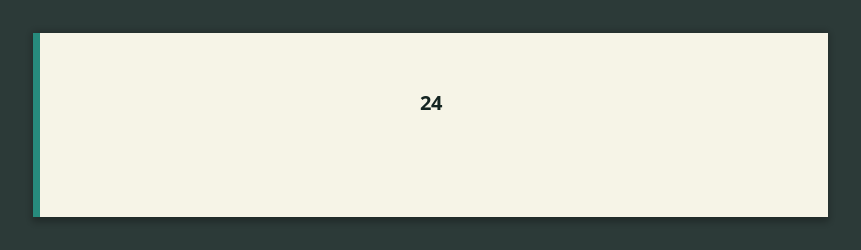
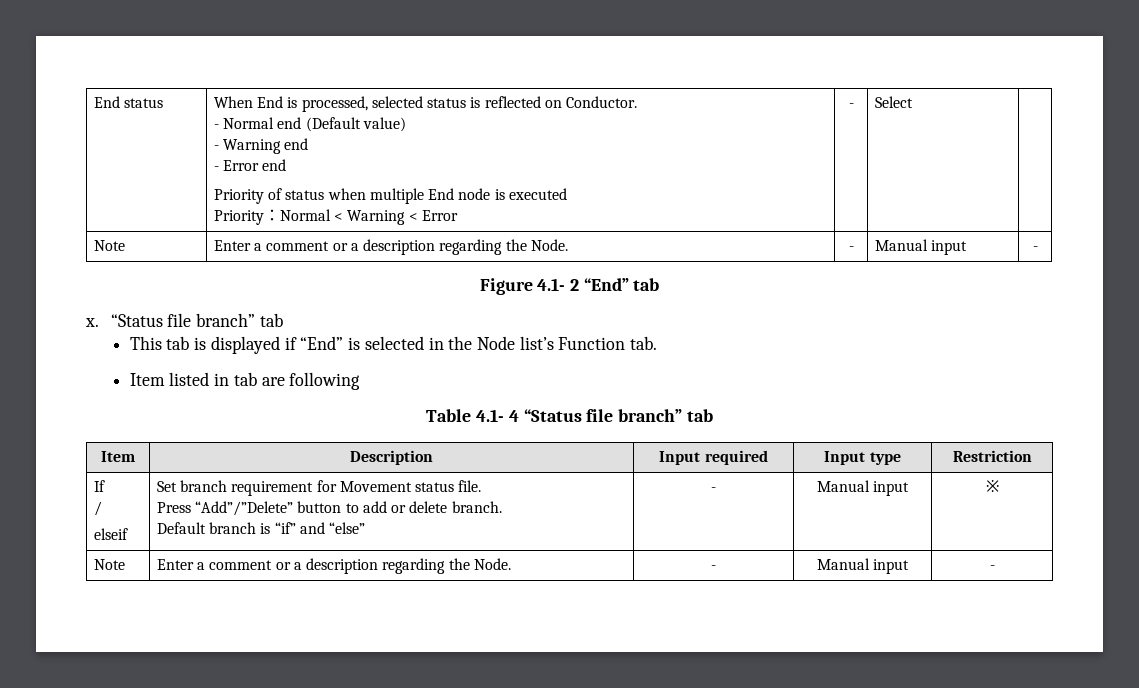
- 24
+ End status | When End is processed, selected status is reflected on Conductor.
+ - Normal end (Default value)
+ - Warning end
+ - Error end
+ Priority of status when multiple End node is executed
+ Priority：Normal < Warning < Error | - | Select |
+ Note | Enter a comment or a description regarding the Node. | - | Manual input | -
+ Figure 4.1- 2 “End” tab
+ x. “Status file branch” tab
+ This tab is displayed if “End” is selected in the Node list’s Function tab.
+ Item listed in tab are following
+ Table 4.1- 4 “Status file branch” tab
+ Item | Description | Input required | Input type | Restriction
+ If
+ /
+ elseif | Set branch requirement for Movement status file.
+ Press “Add”/”Delete” button to add or delete branch.
+ Default branch is “if” and “else” | - | Manual input | ※
+ Note | Enter a comment or a description regarding the Node. | - | Manual input | -

